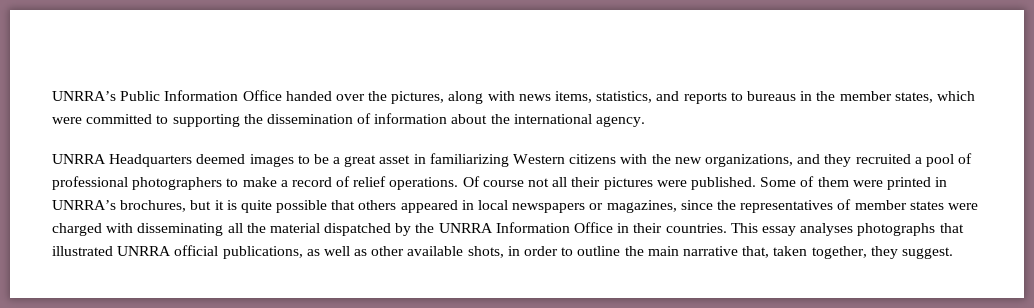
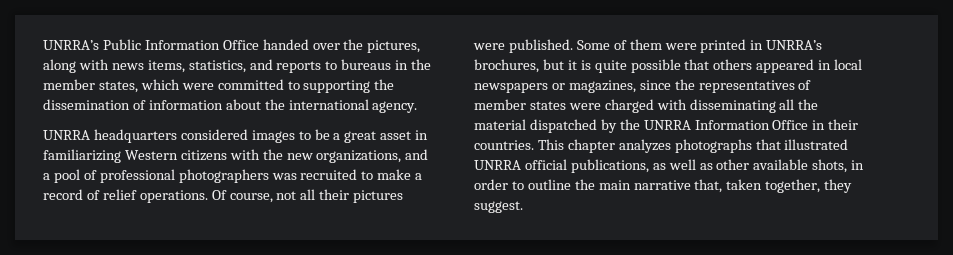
- UNRRA Headquarters deemed images to be a great asset in familiarizing Western citizens with the new organizations, and they recruited a pool of professional photographers to make a record of relief operations.
+ UNRRA headquarters considered images to be a great asset in familiarizing Western citizens with the new organizations, and a pool of professional photographers was recruited to make a record of relief operations.
- Of course not all their pictures were published.
+ Of course, not all their pictures were published.
- This essay analyses photographs that illustrated UNRRA official publications, as well as other available shots, in order to outline the main narrative that, taken together, they suggest.
+ This chapter analyzes photographs that illustrated UNRRA official publications, as well as other available shots, in order to outline the main narrative that, taken together, they suggest.

